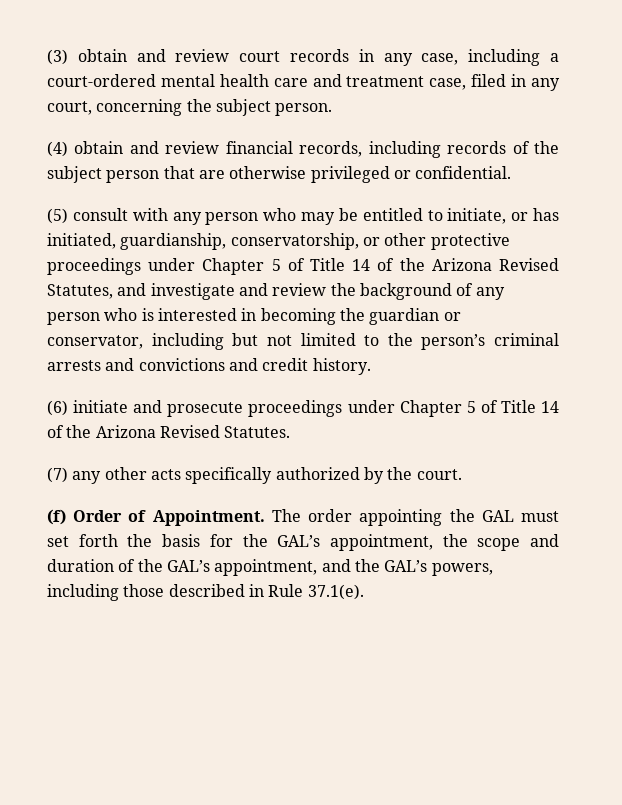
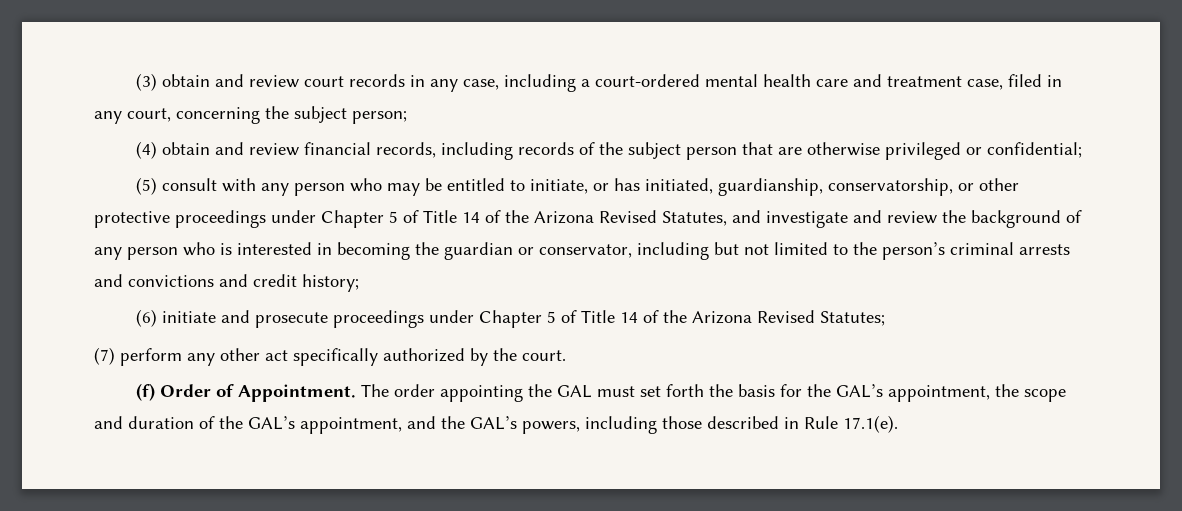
- (3) obtain and review court records in any case, including a court-ordered mental health care and treatment case, filed in any court, concerning the subject person.
+ (3) obtain and review court records in any case, including a court-ordered mental health care and treatment case, filed in any court, concerning the subject person;
- (4) obtain and review financial records, including records of the subject person that are otherwise privileged or confidential.
+ (4) obtain and review financial records, including records of the subject person that are otherwise privileged or confidential;
- (5) consult with any person who may be entitled to initiate, or has initiated, guardianship, conservatorship, or other protective proceedings under Chapter 5 of Title 14 of the Arizona Revised Statutes, and investigate and review the background of any person who is interested in becoming the guardian or conservator, including but not limited to the person’s criminal arrests and convictions and credit history.
+ (5) consult with any person who may be entitled to initiate, or has initiated, guardianship, conservatorship, or other protective proceedings under Chapter 5 of Title 14 of the Arizona Revised Statutes, and investigate and review the background of any person who is interested in becoming the guardian or conservator, including but not limited to the person’s criminal arrests and convictions and credit history;
- (6) initiate and prosecute proceedings under Chapter 5 of Title 14 of the Arizona Revised Statutes.
+ (6) initiate and prosecute proceedings under Chapter 5 of Title 14 of the Arizona Revised Statutes;
- (7) any other acts specifically authorized by the court.
+ (7) perform any other act specifically authorized by the court.
- The order appointing the GAL must set forth the basis for the GAL’s appointment, the scope and duration of the GAL’s appointment, and the GAL’s powers, including those described in Rule 37.1(e).
+ The order appointing the GAL must set forth the basis for the GAL’s appointment, the scope and duration of the GAL’s appointment, and the GAL’s powers, including those described in Rule 17.1(e).

